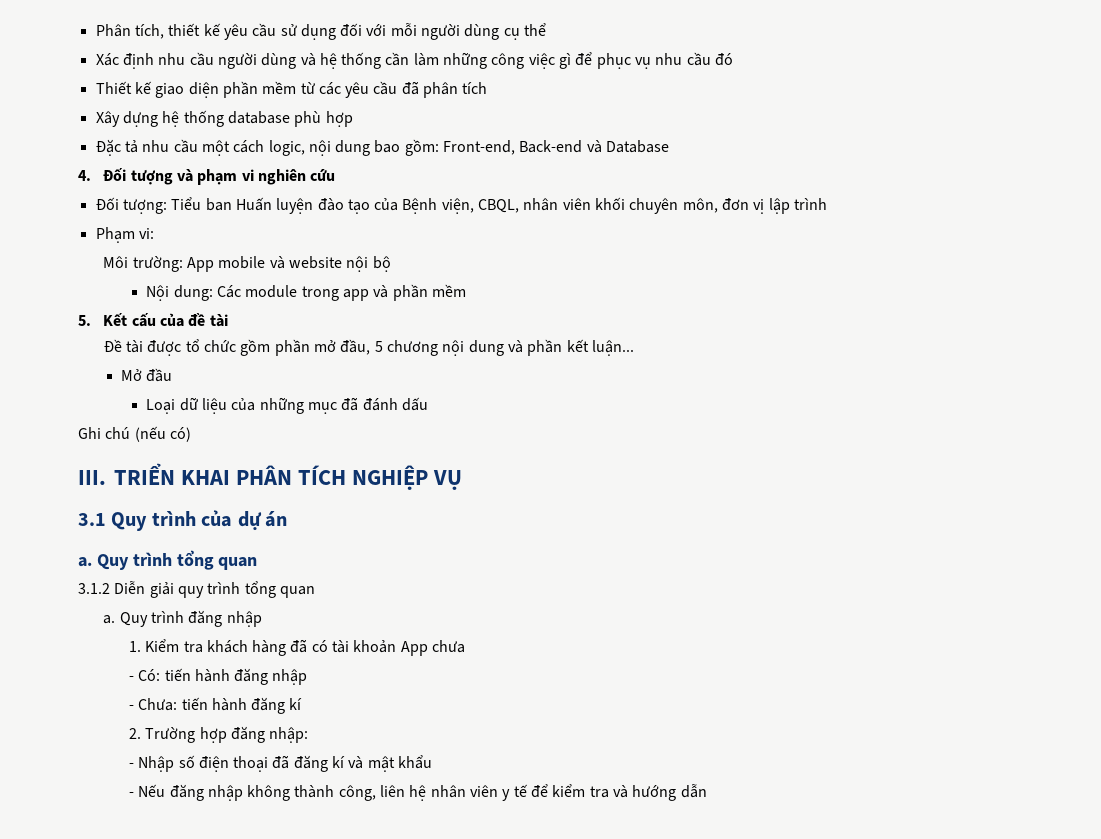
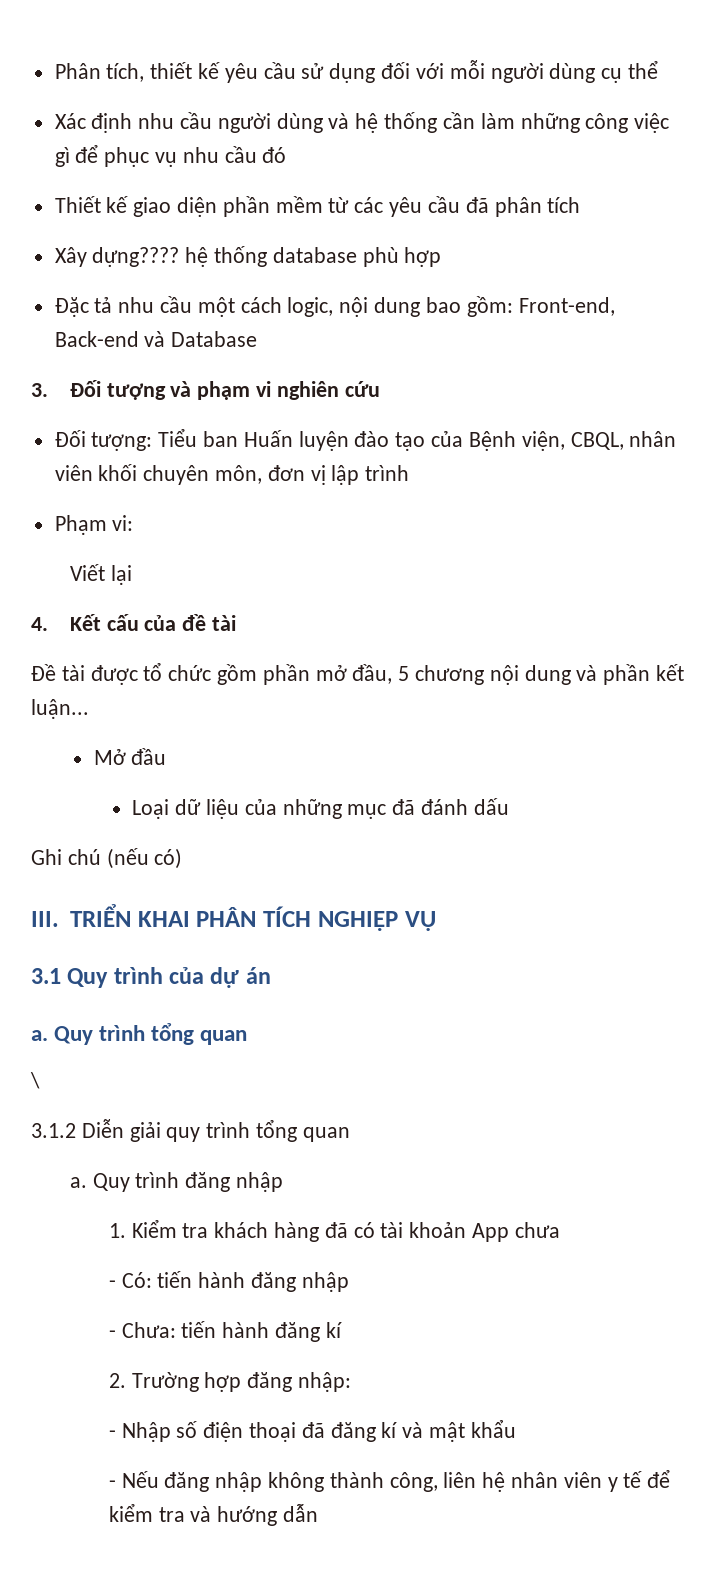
- Xây dựng hệ thống database phù hợp
+ Xây dựng???? hệ thống database phù hợp
- 4. Đối tượng và phạm vi nghiên cứu
+ 3. Đối tượng và phạm vi nghiên cứu
- Môi trường: App mobile và website nội bộ
- Nội dung: Các module trong app và phần mềm
- 5. Kết cấu của đề tài
+ Viết lại
+ 4. Kết cấu của đề tài
+ \

